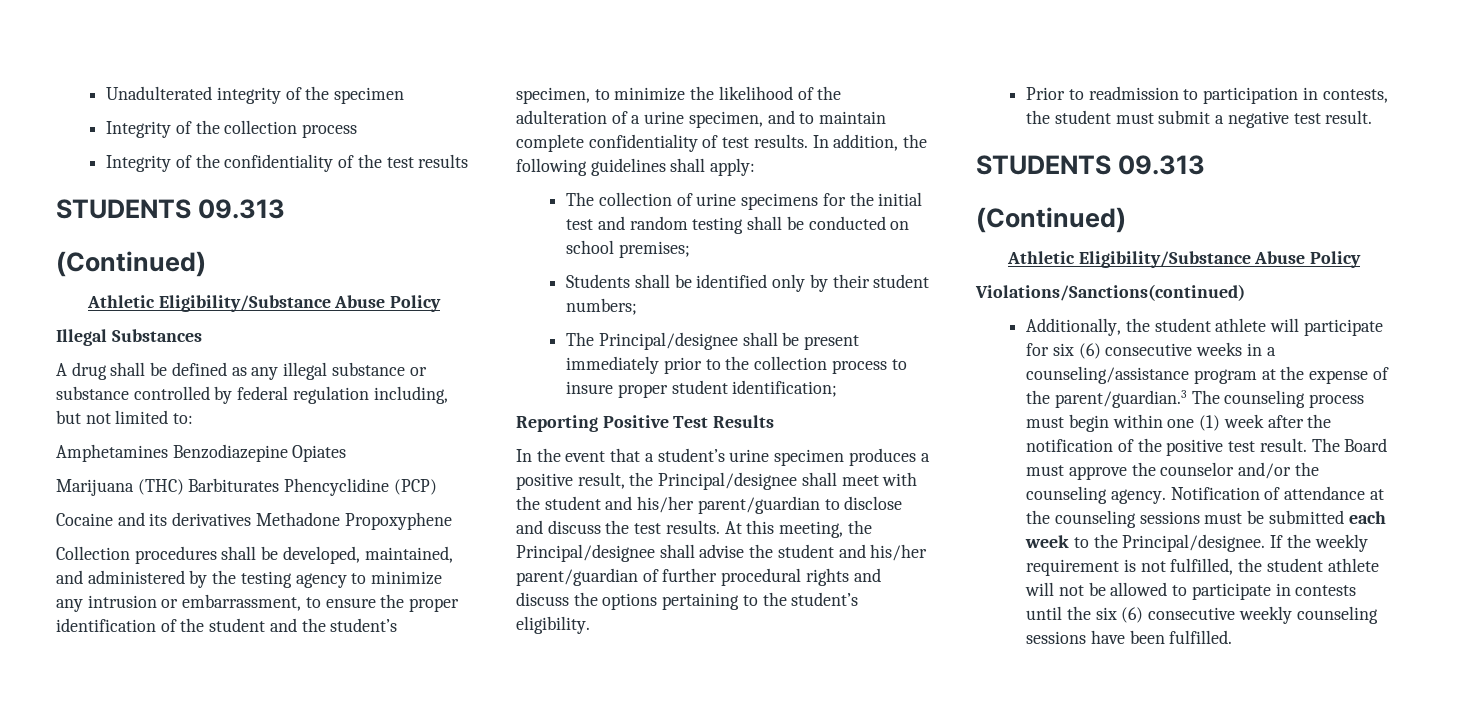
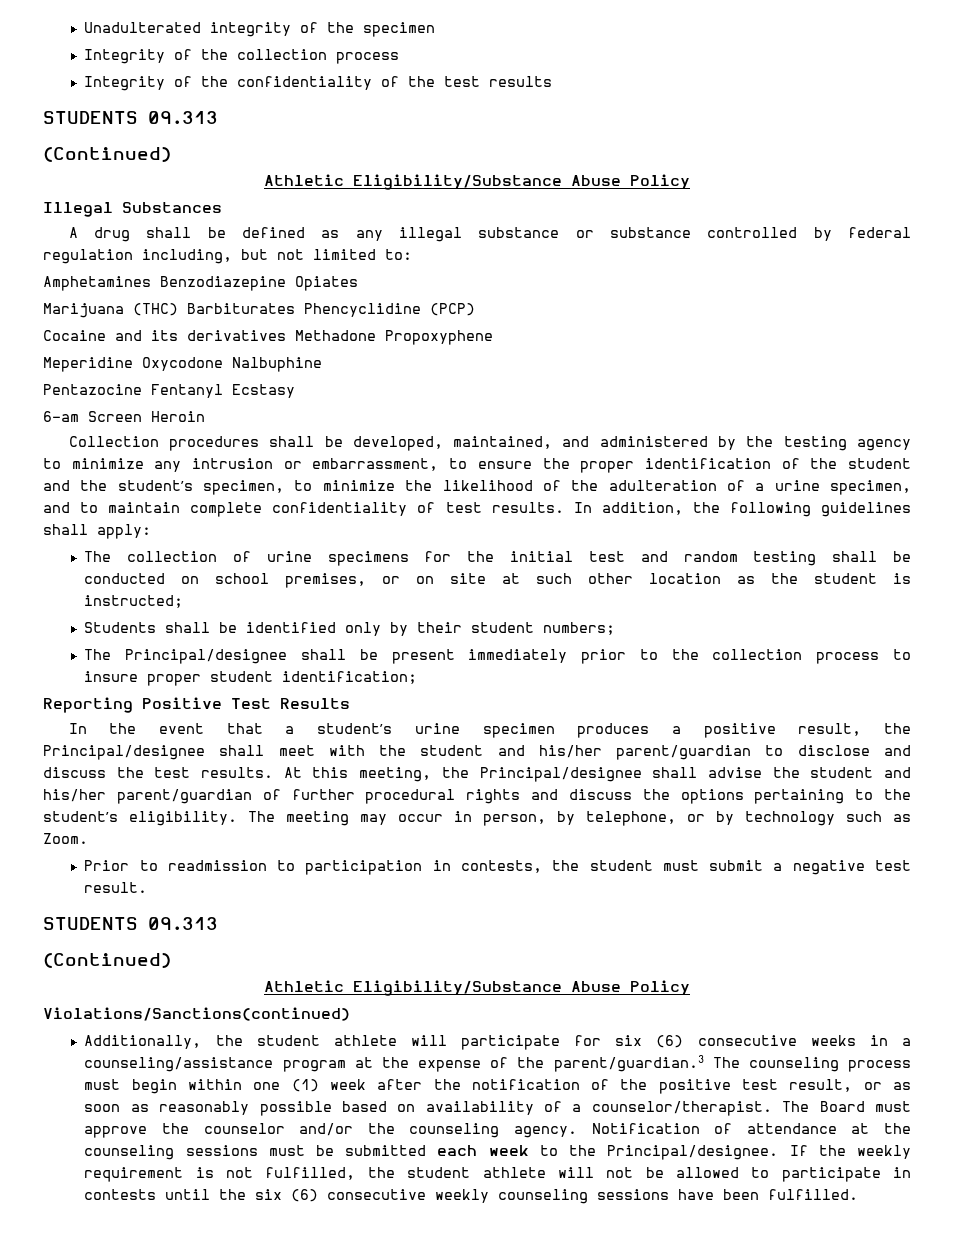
+ Meperidine Oxycodone Nalbuphine
+ Pentazocine Fentanyl Ecstasy
+ 6-am Screen Heroin
- The collection of urine specimens for the initial test and random testing shall be conducted on school premises;
+ The collection of urine specimens for the initial test and random testing shall be conducted on school premises, or on site at such other location as the student is instructed;
+ The meeting may occur in person, by telephone, or by technology such as Zoom.
- Additionally, the student athlete will participate for six (6) consecutive weeks in a counseling/assistance program at the expense of the parent/guardian.3 The counseling process must begin within one (1) week after the notification of the positive test result.
+ Additionally, the student athlete will participate for six (6) consecutive weeks in a counseling/assistance program at the expense of the parent/guardian.3 The counseling process must begin within one (1) week after the notification of the positive test result, or as soon as reasonably possible based on availability of a counselor/therapist.

